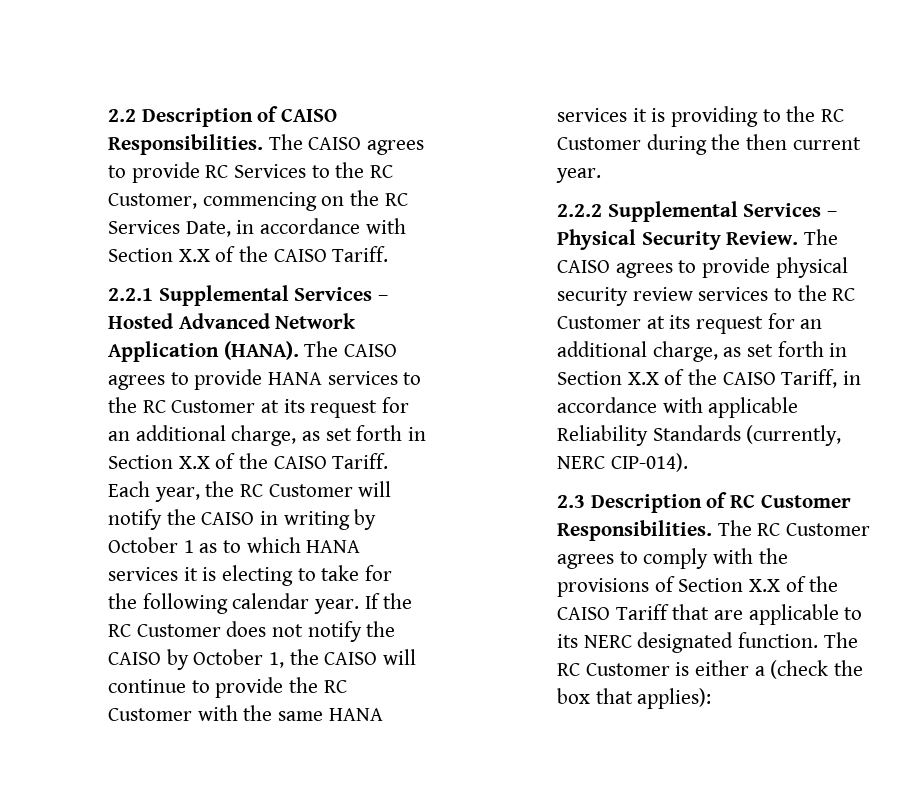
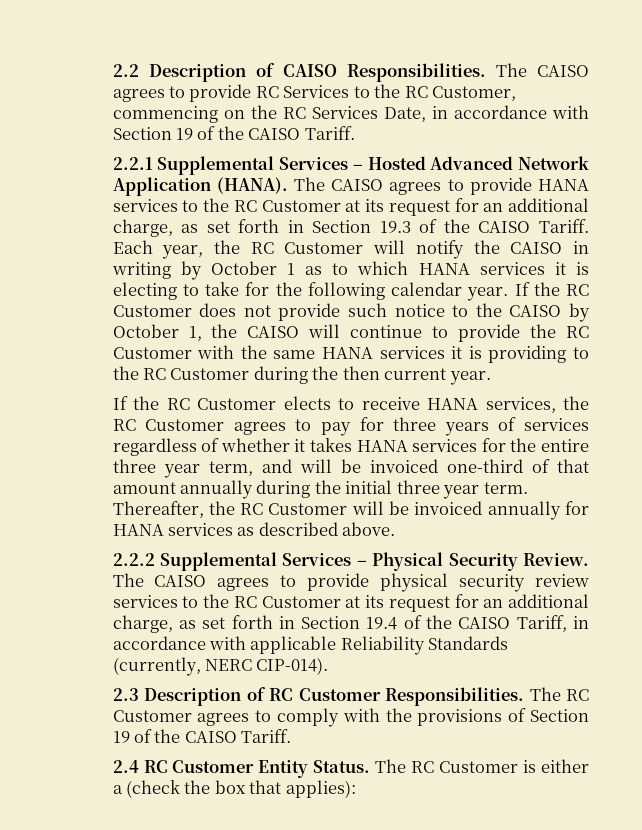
- The CAISO agrees to provide RC Services to the RC Customer, commencing on the RC Services Date, in accordance with Section X.X of the CAISO Tariff.
+ The CAISO agrees to provide RC Services to the RC Customer, commencing on the RC Services Date, in accordance with Section 19 of the CAISO Tariff.
- The CAISO agrees to provide HANA services to the RC Customer at its request for an additional charge, as set forth in Section X.X of the CAISO Tariff.
+ The CAISO agrees to provide HANA services to the RC Customer at its request for an additional charge, as set forth in Section 19.3 of the CAISO Tariff.
- If the RC Customer does not notify the CAISO by October 1, the CAISO will continue to provide the RC Customer with the same HANA services it is providing to the RC Customer during the then current year.
+ If the RC Customer does not provide such notice to the CAISO by October 1, the CAISO will continue to provide the RC Customer with the same HANA services it is providing to the RC Customer during the then current year.
+ If the RC Customer elects to receive HANA services, the RC Customer agrees to pay for three years of services regardless of whether it takes HANA services for the entire three year term, and will be invoiced one-third of that amount annually during the initial three year term. Thereafter, the RC Customer will be invoiced annually for HANA services as described above.
- The CAISO agrees to provide physical security review services to the RC Customer at its request for an additional charge, as set forth in Section X.X of the CAISO Tariff, in accordance with applicable Reliability Standards (currently, NERC CIP-014).
+ The CAISO agrees to provide physical security review services to the RC Customer at its request for an additional charge, as set forth in Section 19.4 of the CAISO Tariff, in accordance with applicable Reliability Standards (currently, NERC CIP-014).
- The RC Customer agrees to comply with the provisions of Section X.X of the CAISO Tariff that are applicable to its NERC designated function.
+ The RC Customer agrees to comply with the provisions of Section 19 of the CAISO Tariff.
+ 2.4 RC Customer Entity Status.

